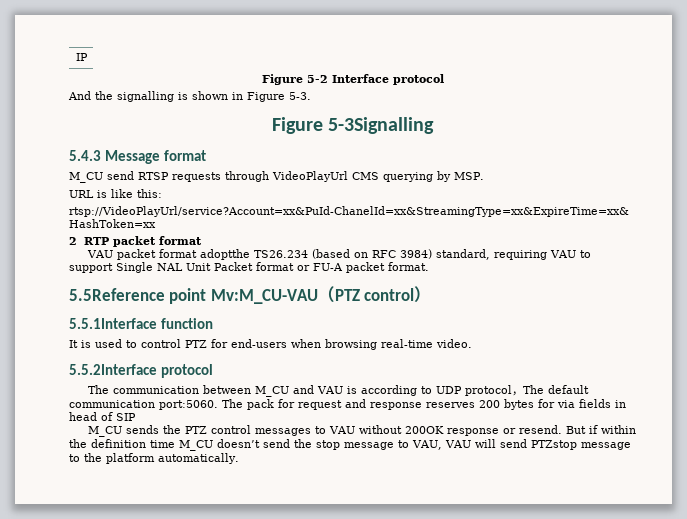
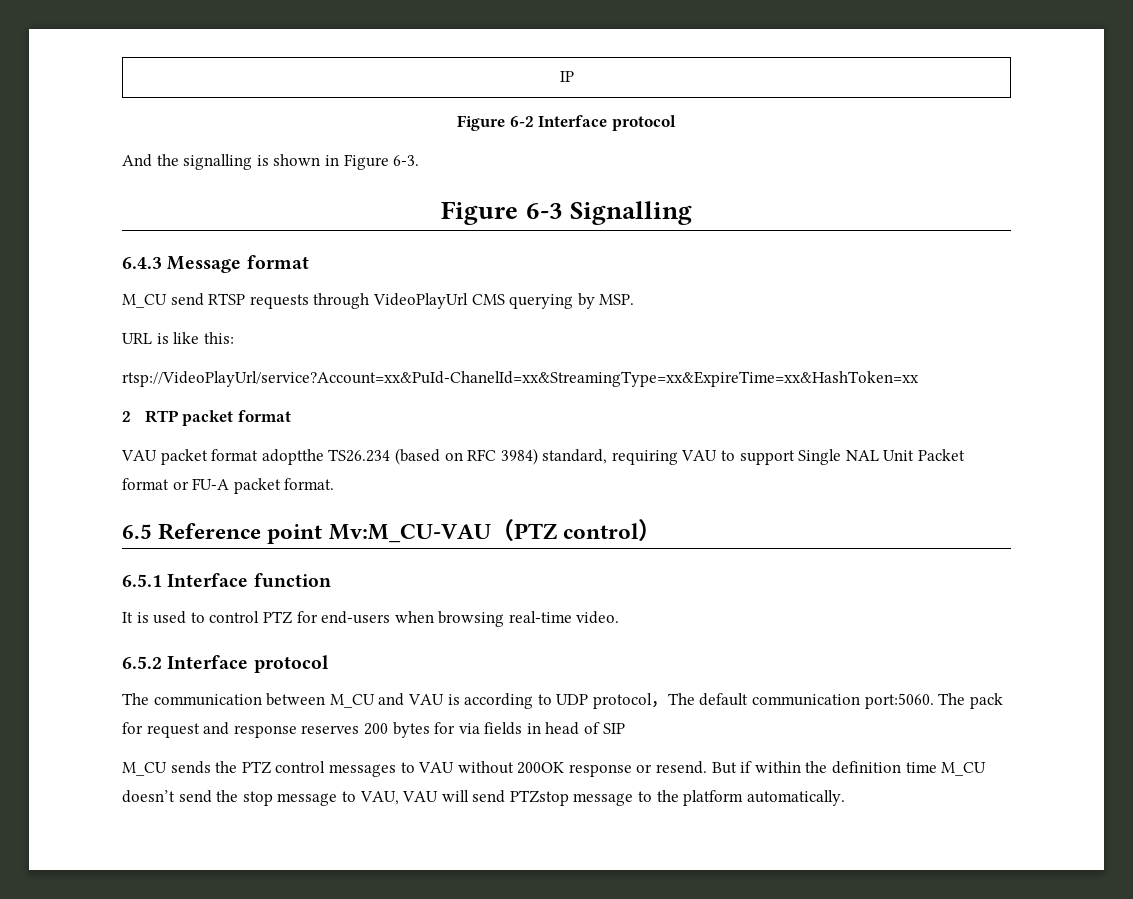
- Figure 5-2 Interface protocol
+ Figure 6-2 Interface protocol
- And the signalling is shown in Figure 5-3.
- Figure 5-3Signalling
- 5.4.3 Message format
+ And the signalling is shown in Figure 6-3.
+ Figure 6-3 Signalling
+ 6.4.3 Message format
- 5.5Reference point Mv:M_CU-VAU（PTZ control）
+ 6.5 Reference point Mv:M_CU-VAU（PTZ control）
- 5.5.1Interface function
+ 6.5.1 Interface function
- 5.5.2Interface protocol
+ 6.5.2 Interface protocol

